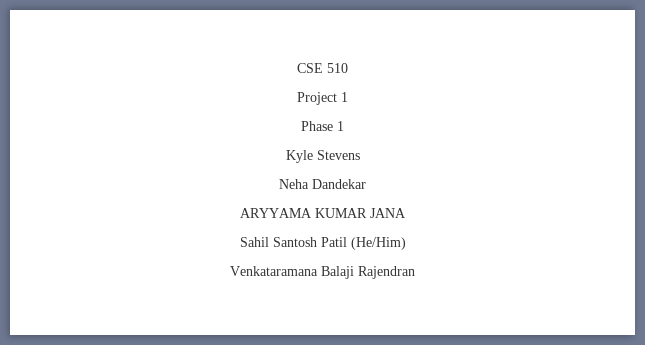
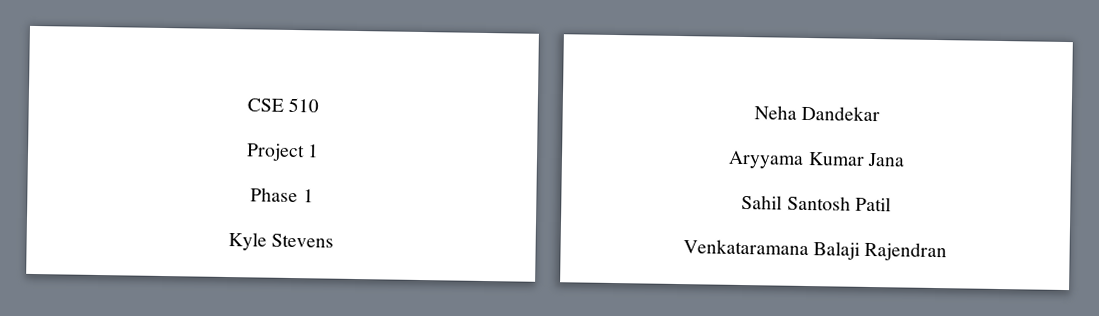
- ARYYAMA KUMAR JANA
+ Aryyama Kumar Jana
- Sahil Santosh Patil (He/Him)
+ Sahil Santosh Patil

